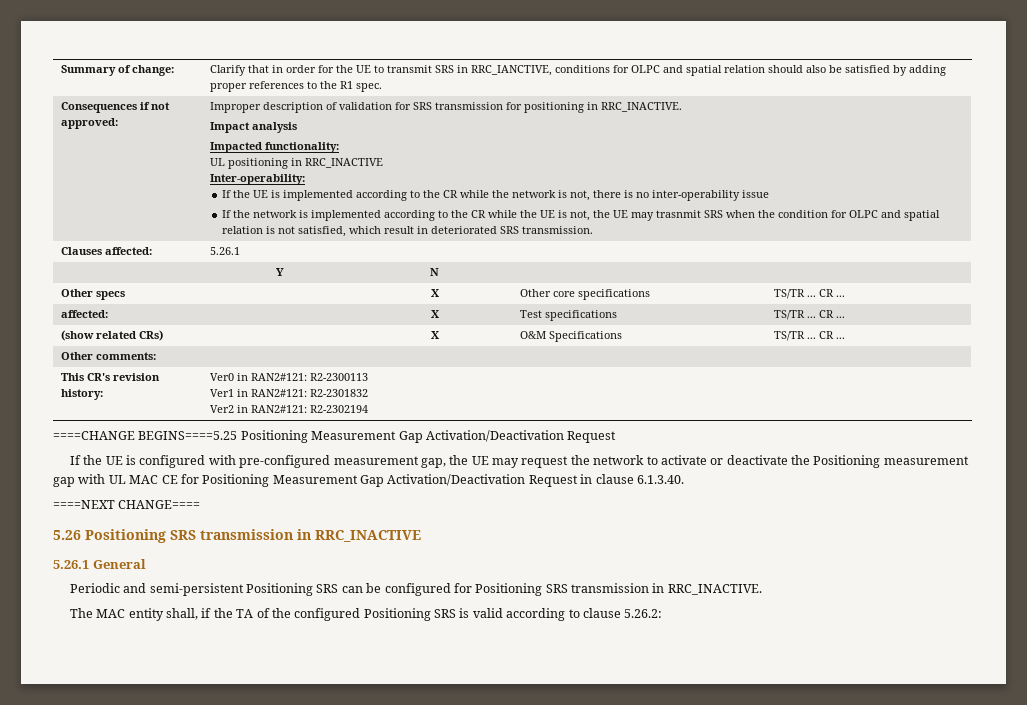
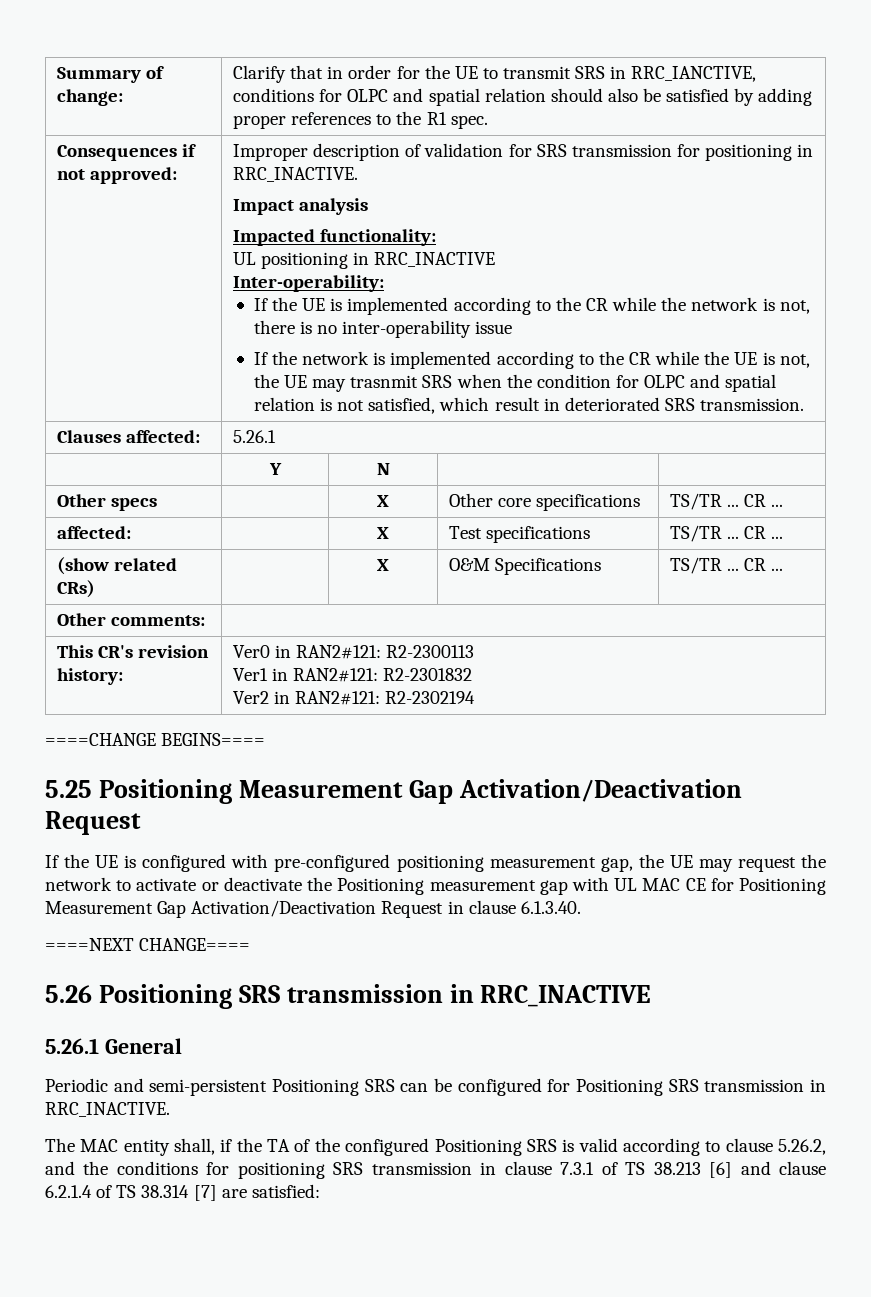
- ====CHANGE BEGINS====5.25 Positioning Measurement Gap Activation/Deactivation Request
+ ====CHANGE BEGINS====
+ 5.25 Positioning Measurement Gap Activation/Deactivation Request
- If the UE is configured with pre-configured measurement gap, the UE may request the network to activate or deactivate the Positioning measurement gap with UL MAC CE for Positioning Measurement Gap Activation/Deactivation Request in clause 6.1.3.40.
+ If the UE is configured with pre-configured positioning measurement gap, the UE may request the network to activate or deactivate the Positioning measurement gap with UL MAC CE for Positioning Measurement Gap Activation/Deactivation Request in clause 6.1.3.40.
- The MAC entity shall, if the TA of the configured Positioning SRS is valid according to clause 5.26.2:
+ The MAC entity shall, if the TA of the configured Positioning SRS is valid according to clause 5.26.2, and the conditions for positioning SRS transmission in clause 7.3.1 of TS 38.213 [6] and clause 6.2.1.4 of TS 38.314 [7] are satisfied:

